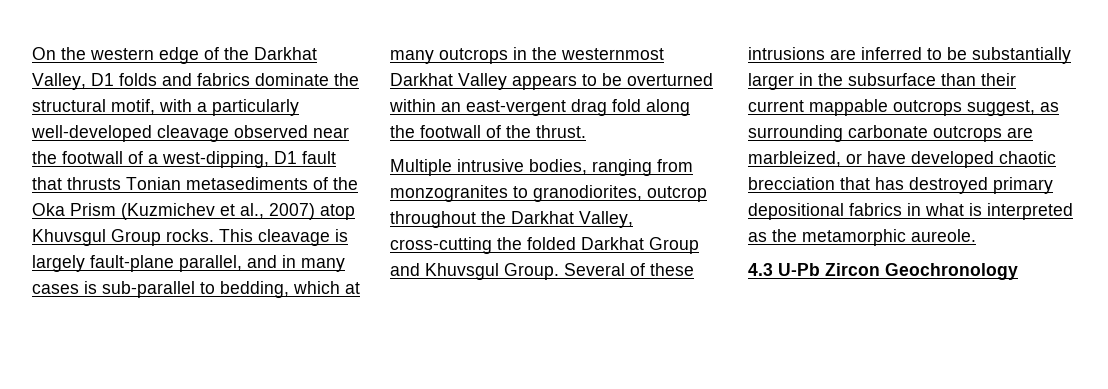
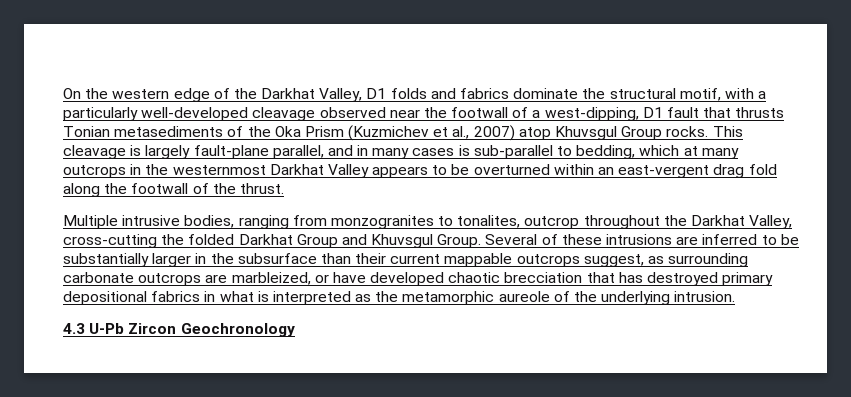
- Multiple intrusive bodies, ranging from monzogranites to granodiorites, outcrop throughout the Darkhat Valley, cross-cutting the folded Darkhat Group and Khuvsgul Group.
+ Multiple intrusive bodies, ranging from monzogranites to tonalites, outcrop throughout the Darkhat Valley, cross-cutting the folded Darkhat Group and Khuvsgul Group.
- Several of these intrusions are inferred to be substantially larger in the subsurface than their current mappable outcrops suggest, as surrounding carbonate outcrops are marbleized, or have developed chaotic brecciation that has destroyed primary depositional fabrics in what is interpreted as the metamorphic aureole.
+ Several of these intrusions are inferred to be substantially larger in the subsurface than their current mappable outcrops suggest, as surrounding carbonate outcrops are marbleized, or have developed chaotic brecciation that has destroyed primary depositional fabrics in what is interpreted as the metamorphic aureole of the underlying intrusion.

